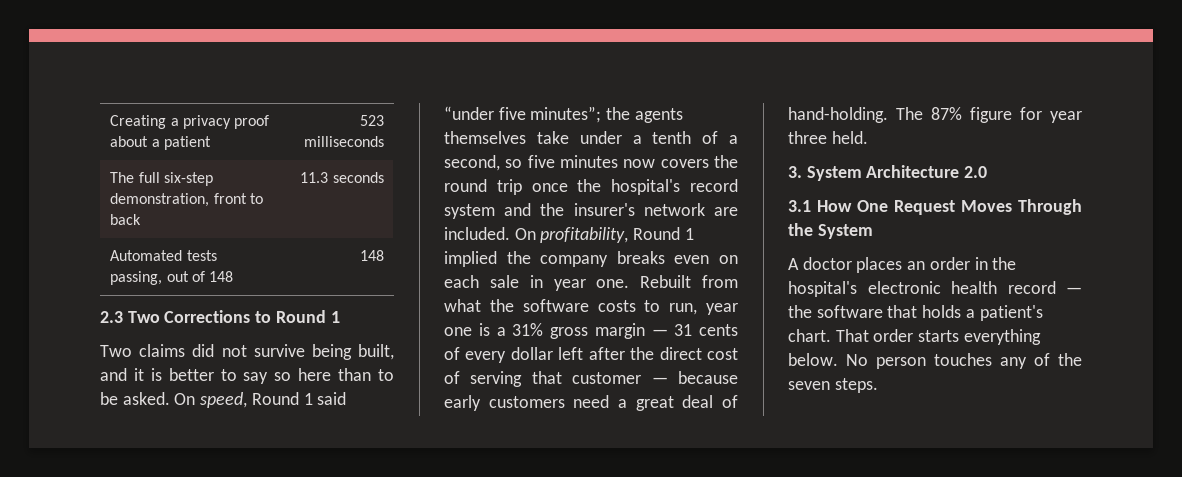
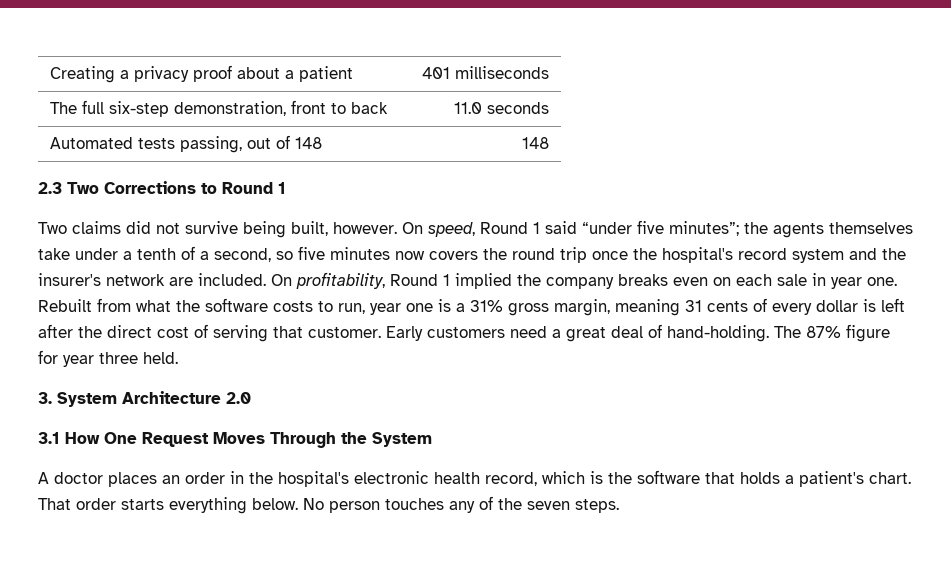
- Creating a privacy proof about a patient | 523 milliseconds
+ Creating a privacy proof about a patient | 401 milliseconds
- The full six-step demonstration, front to back | 11.3 seconds
+ The full six-step demonstration, front to back | 11.0 seconds
- Two claims did not survive being built, and it is better to say so here than to be asked.
+ Two claims did not survive being built, however.
- Rebuilt from what the software costs to run, year one is a 31% gross margin — 31 cents of every dollar left after the direct cost of serving that customer — because early customers need a great deal of hand-holding.
+ Rebuilt from what the software costs to run, year one is a 31% gross margin, meaning 31 cents of every dollar is left after the direct cost of serving that customer. Early customers need a great deal of hand-holding.
- A doctor places an order in the hospital's electronic health record — the software that holds a patient's chart.
+ A doctor places an order in the hospital's electronic health record, which is the software that holds a patient's chart.

